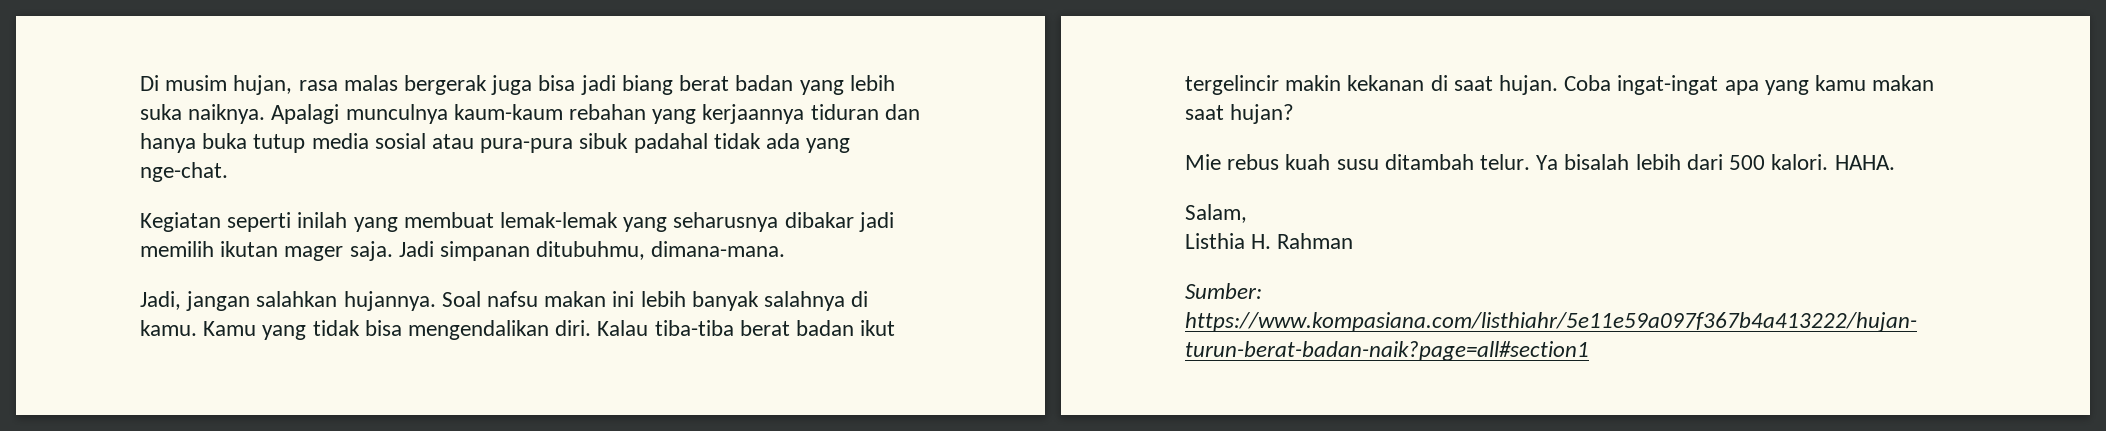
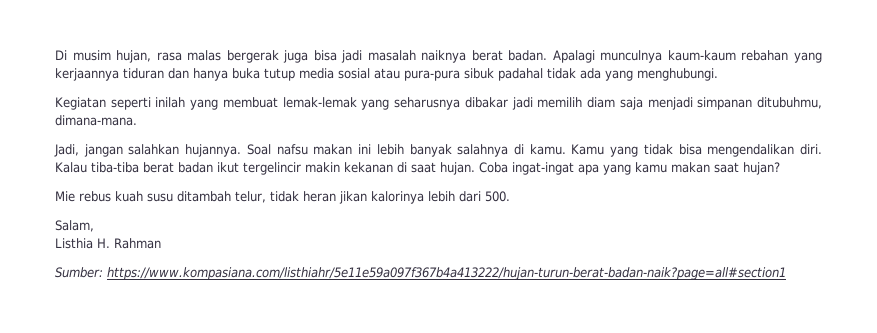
- Di musim hujan, rasa malas bergerak juga bisa jadi biang berat badan yang lebih suka naiknya.
+ Di musim hujan, rasa malas bergerak juga bisa jadi masalah naiknya berat badan.
- Apalagi munculnya kaum-kaum rebahan yang kerjaannya tiduran dan hanya buka tutup media sosial atau pura-pura sibuk padahal tidak ada yang nge-chat.
+ Apalagi munculnya kaum-kaum rebahan yang kerjaannya tiduran dan hanya buka tutup media sosial atau pura-pura sibuk padahal tidak ada yang menghubungi.
- Kegiatan seperti inilah yang membuat lemak-lemak yang seharusnya dibakar jadi memilih ikutan mager saja. Jadi simpanan ditubuhmu, dimana-mana.
+ Kegiatan seperti inilah yang membuat lemak-lemak yang seharusnya dibakar jadi memilih diam saja menjadi simpanan ditubuhmu, dimana-mana.
- Mie rebus kuah susu ditambah telur. Ya bisalah lebih dari 500 kalori. HAHA.
+ Mie rebus kuah susu ditambah telur, tidak heran jikan kalorinya lebih dari 500.

